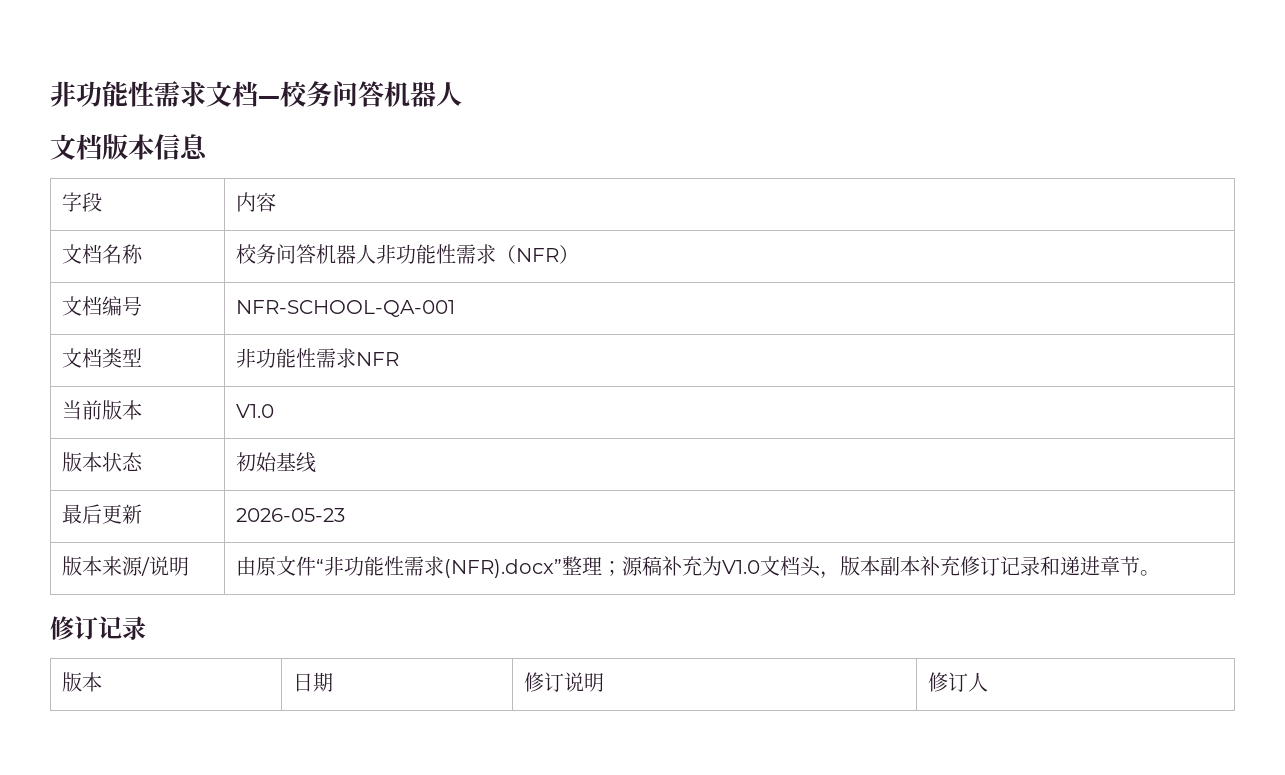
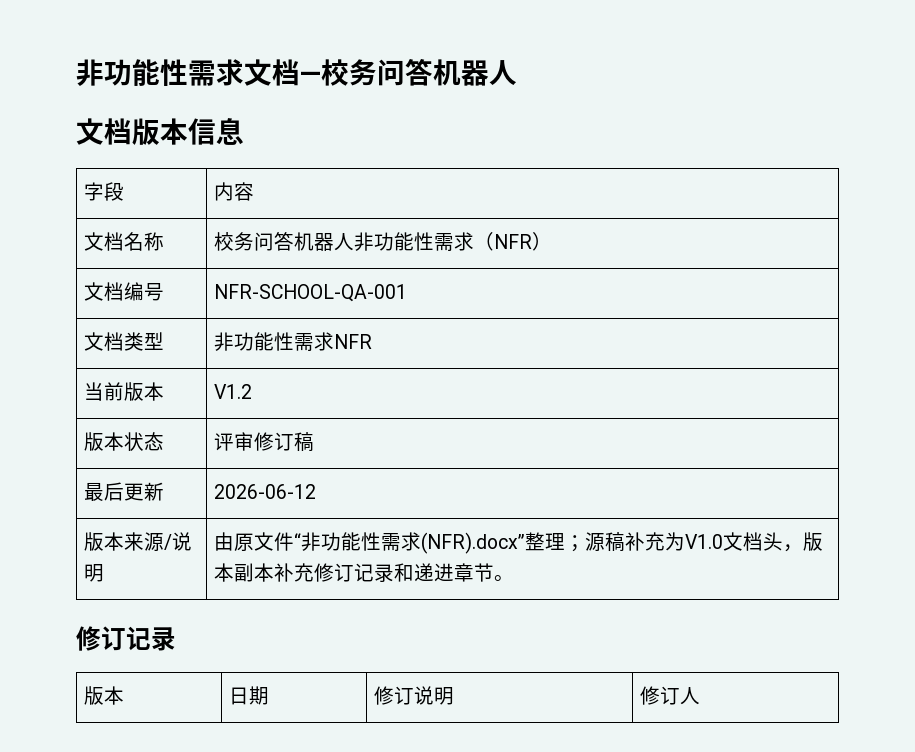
- 当前版本 | V1.0
+ 当前版本 | V1.2
- 版本状态 | 初始基线
+ 版本状态 | 评审修订稿
- 最后更新 | 2026-05-23
+ 最后更新 | 2026-06-12

